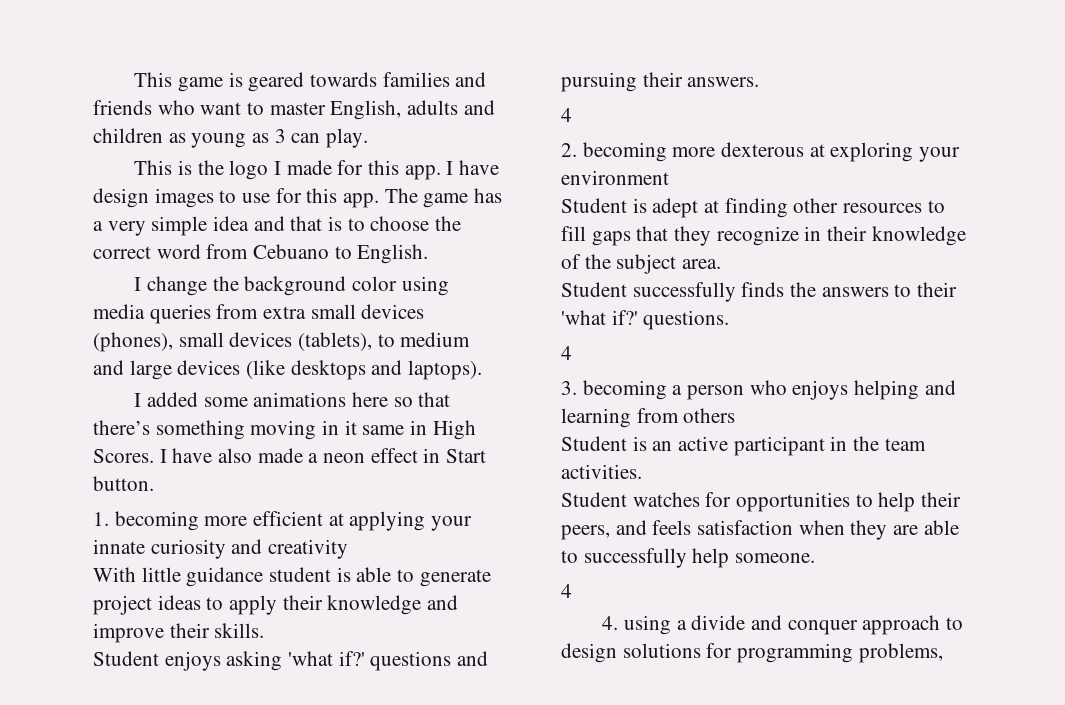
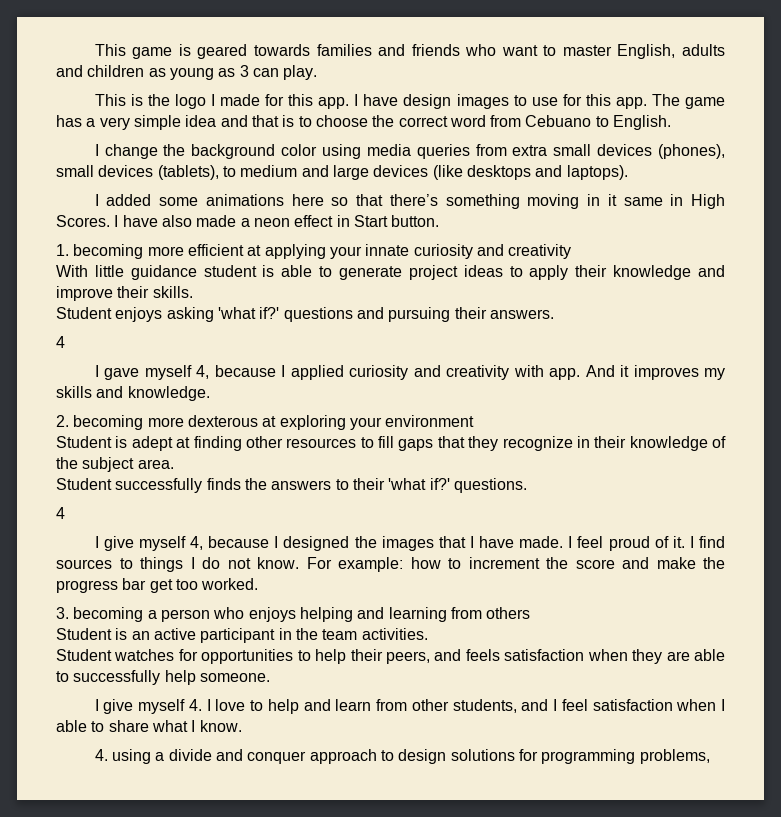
+ I gave myself 4, because I applied curiosity and creativity with app. And it improves my skills and knowledge.
+ I give myself 4, because I designed the images that I have made. I feel proud of it. I find sources to things I do not know. For example: how to increment the score and make the progress bar get too worked.
  Student watches for opportunities to help their peers, and feels satisfaction when they are able to successfully help someone.
- 4
+ I give myself 4. I love to help and learn from other students, and I feel satisfaction when I able to share what I know.

